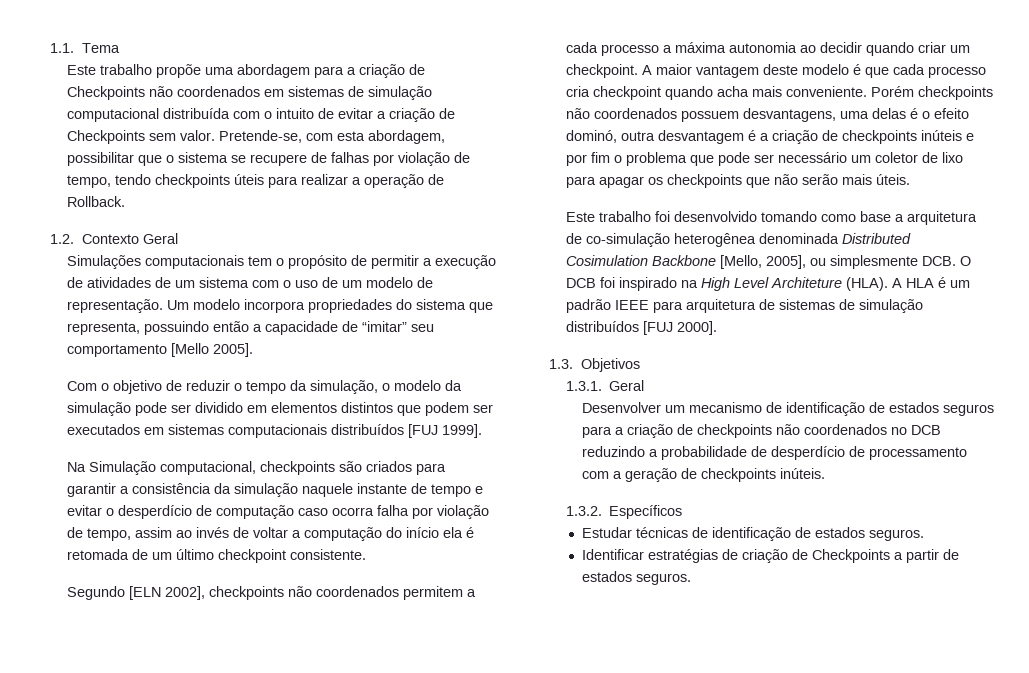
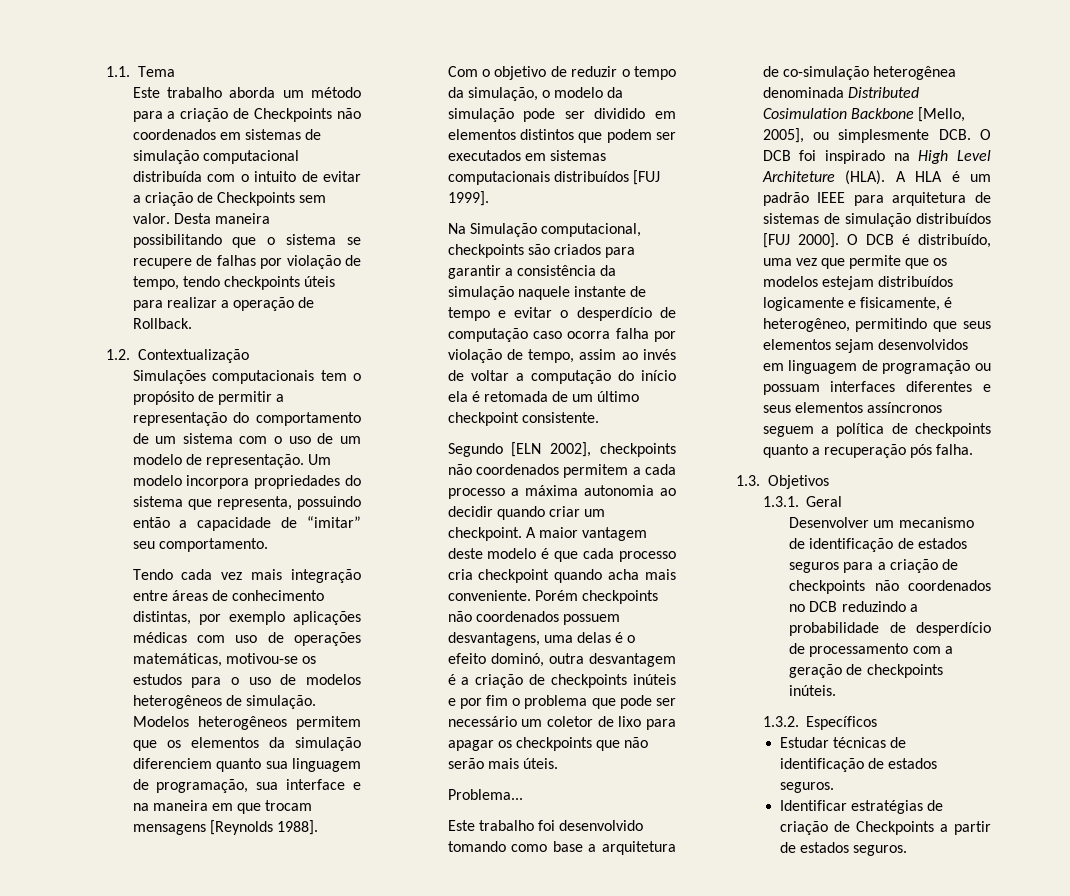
- Este trabalho propõe uma abordagem para a criação de Checkpoints não coordenados em sistemas de simulação computacional distribuída com o intuito de evitar a criação de Checkpoints sem valor.
+ Este trabalho aborda um método para a criação de Checkpoints não coordenados em sistemas de simulação computacional distribuída com o intuito de evitar a criação de Checkpoints sem valor.
- Pretende-se, com esta abordagem, possibilitar que o sistema se recupere de falhas por violação de tempo, tendo checkpoints úteis para realizar a operação de Rollback.
+ Desta maneira possibilitando que o sistema se recupere de falhas por violação de tempo, tendo checkpoints úteis para realizar a operação de Rollback.
- 1.2. Contexto Geral
+ 1.2. Contextualização
- Simulações computacionais tem o propósito de permitir a execução de atividades de um sistema com o uso de um modelo de representação.
+ Simulações computacionais tem o propósito de permitir a representação do comportamento de um sistema com o uso de um modelo de representação.
- Um modelo incorpora propriedades do sistema que representa, possuindo então a capacidade de “imitar” seu comportamento [Mello 2005].
+ Um modelo incorpora propriedades do sistema que representa, possuindo então a capacidade de “imitar” seu comportamento.
+ Tendo cada vez mais integração entre áreas de conhecimento distintas, por exemplo aplicações médicas com uso de operações matemáticas, motivou-se os estudos para o uso de modelos heterogêneos de simulação. Modelos heterogêneos permitem que os elementos da simulação diferenciem quanto sua linguagem de programação, sua interface e na maneira em que trocam mensagens [Reynolds 1988].
+ Problema...
+ O DCB é distribuído, uma vez que permite que os modelos estejam distribuídos logicamente e fisicamente, é heterogêneo, permitindo que seus elementos sejam desenvolvidos em linguagem de programação ou possuam interfaces diferentes e seus elementos assíncronos seguem a política de checkpoints quanto a recuperação pós falha.

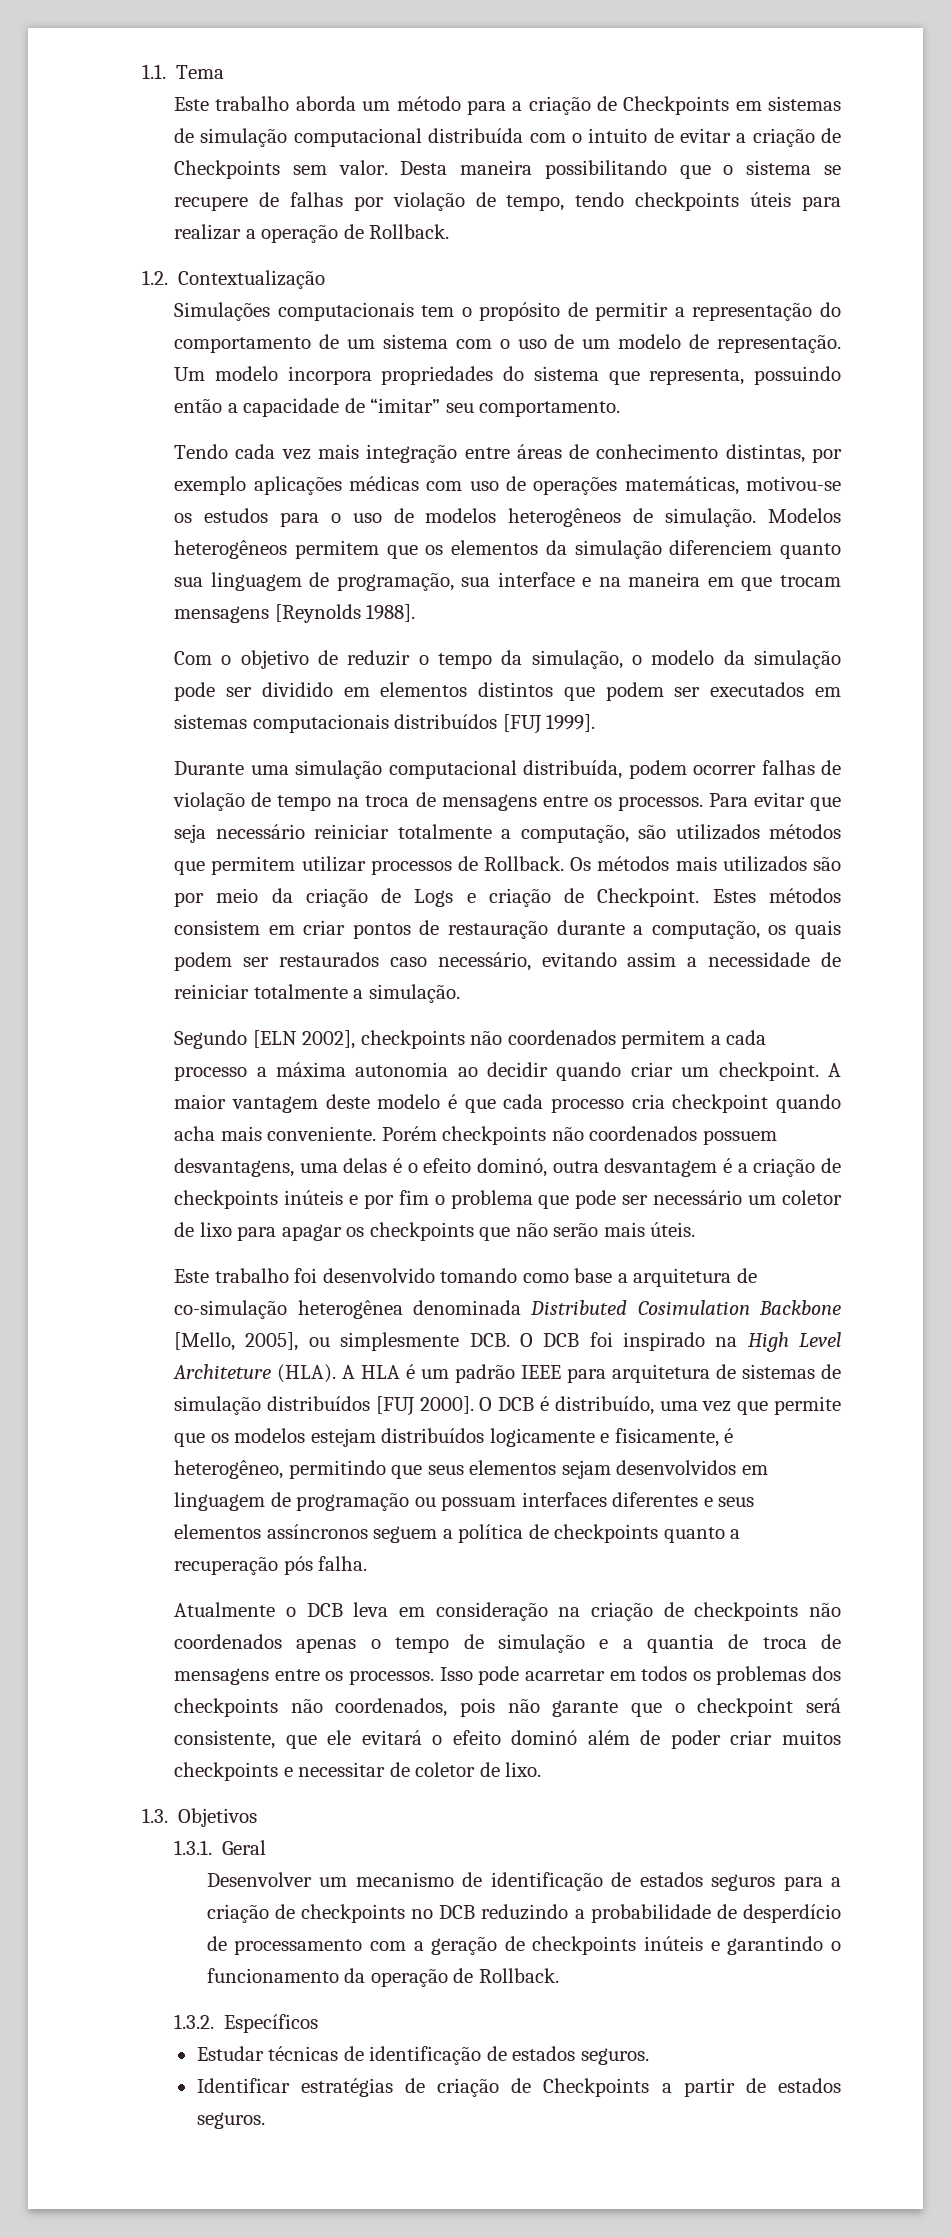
- Este trabalho aborda um método para a criação de Checkpoints não coordenados em sistemas de simulação computacional distribuída com o intuito de evitar a criação de Checkpoints sem valor.
+ Este trabalho aborda um método para a criação de Checkpoints em sistemas de simulação computacional distribuída com o intuito de evitar a criação de Checkpoints sem valor.
- Na Simulação computacional, checkpoints são criados para garantir a consistência da simulação naquele instante de tempo e evitar o desperdício de computação caso ocorra falha por violação de tempo, assim ao invés de voltar a computação do início ela é retomada de um último checkpoint consistente.
+ Durante uma simulação computacional distribuída, podem ocorrer falhas de violação de tempo na troca de mensagens entre os processos. Para evitar que seja necessário reiniciar totalmente a computação, são utilizados métodos que permitem utilizar processos de Rollback. Os métodos mais utilizados são por meio da criação de Logs e criação de Checkpoint. Estes métodos consistem em criar pontos de restauração durante a computação, os quais podem ser restaurados caso necessário, evitando assim a necessidade de reiniciar totalmente a simulação.
- Problema...
+ Atualmente o DCB leva em consideração na criação de checkpoints não coordenados apenas o tempo de simulação e a quantia de troca de mensagens entre os processos. Isso pode acarretar em todos os problemas dos checkpoints não coordenados, pois não garante que o checkpoint será consistente, que ele evitará o efeito dominó além de poder criar muitos checkpoints e necessitar de coletor de lixo.
- Desenvolver um mecanismo de identificação de estados seguros para a criação de checkpoints não coordenados no DCB reduzindo a probabilidade de desperdício de processamento com a geração de checkpoints inúteis.
+ Desenvolver um mecanismo de identificação de estados seguros para a criação de checkpoints no DCB reduzindo a probabilidade de desperdício de processamento com a geração de checkpoints inúteis e garantindo o funcionamento da operação de Rollback.

